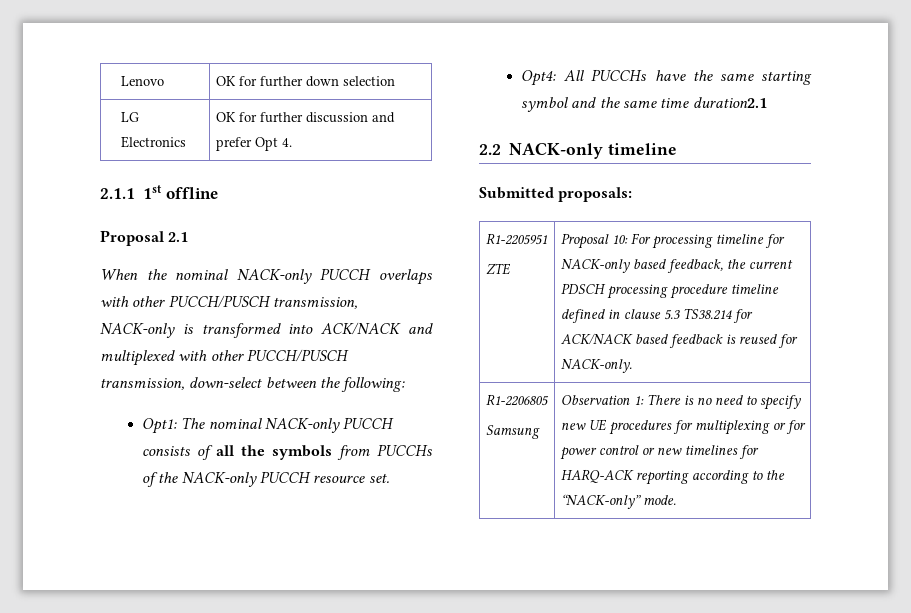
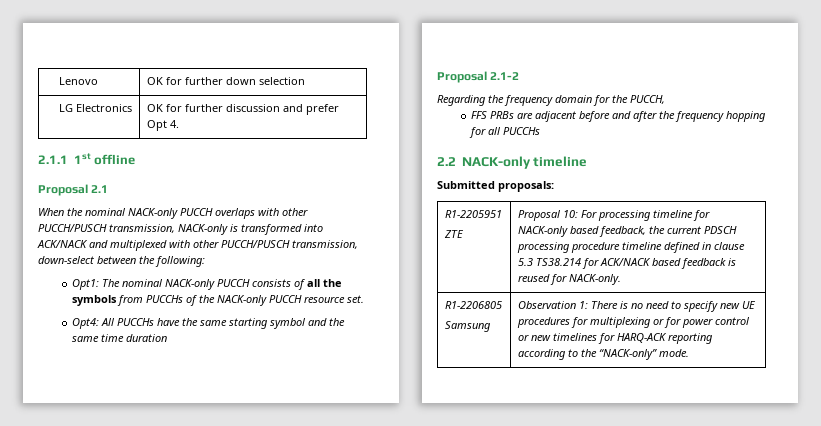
- Opt4: All PUCCHs have the same starting symbol and the same time duration2.1
+ Opt4: All PUCCHs have the same starting symbol and the same time duration
+ Proposal 2.1-2
+ Regarding the frequency domain for the PUCCH,
+ FFS PRBs are adjacent before and after the frequency hopping for all PUCCHs

